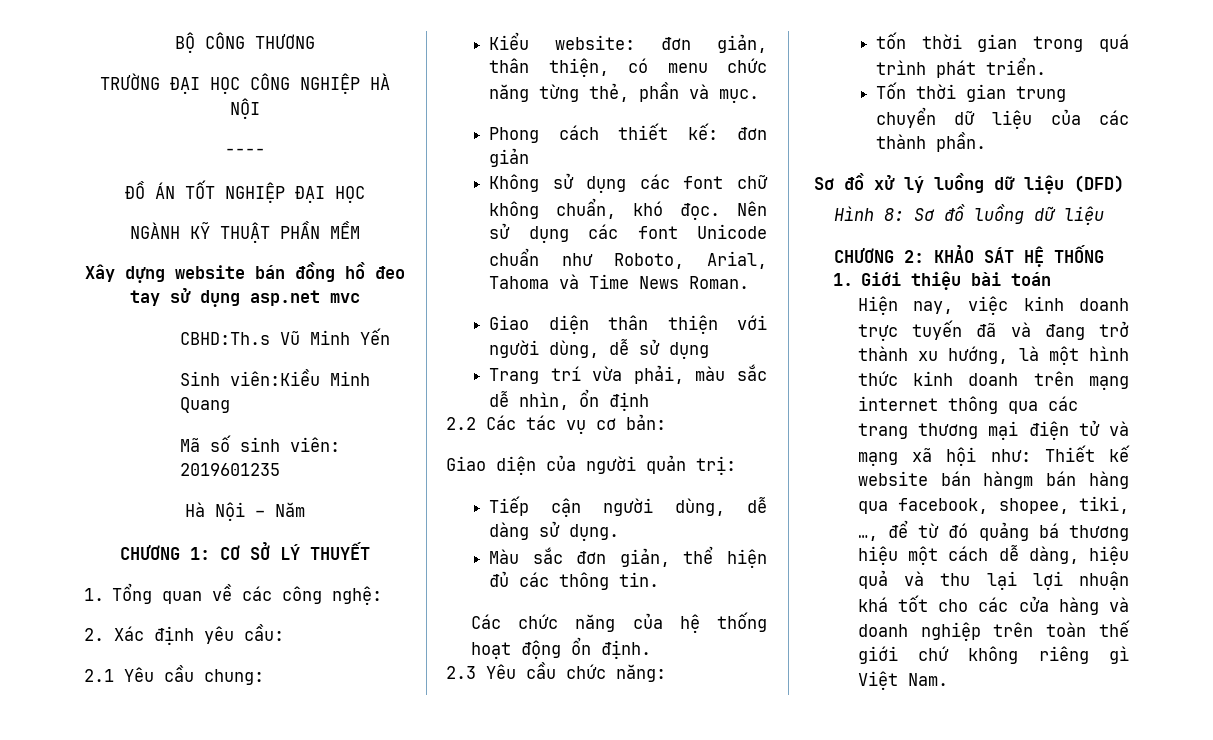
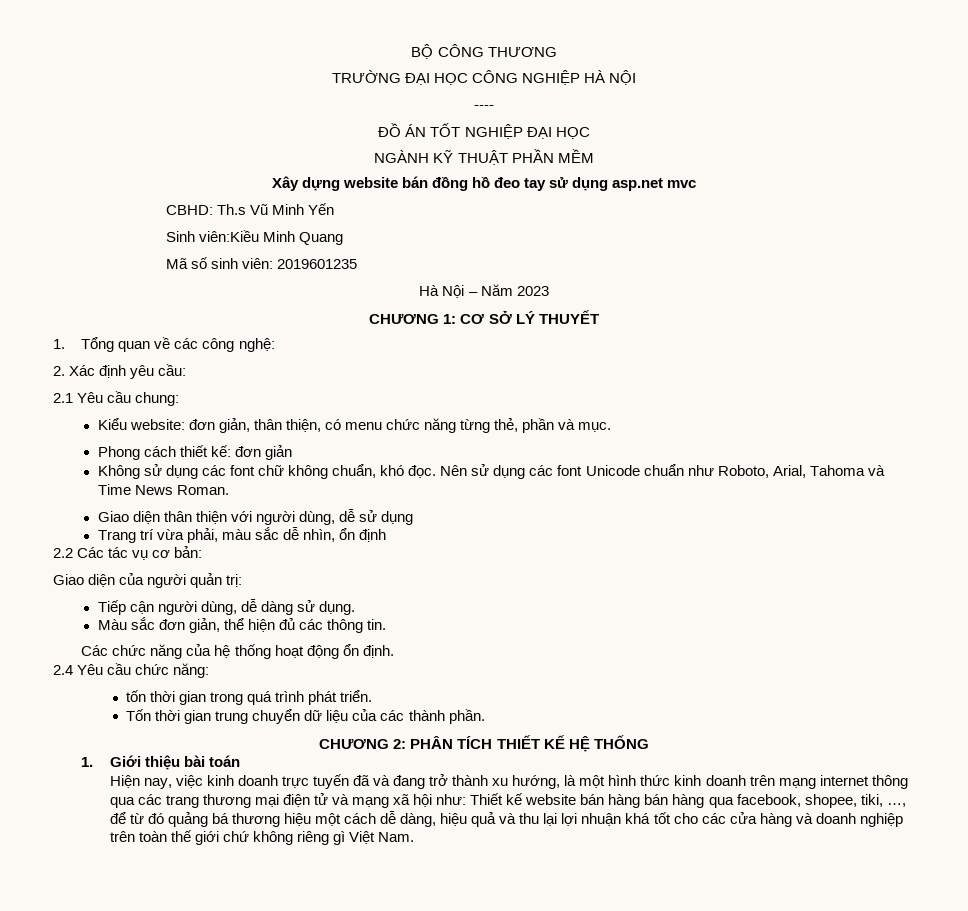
- CBHD:Th.s Vũ Minh Yến
+ CBHD: Th.s Vũ Minh Yến
- Hà Nội – Năm
+ Hà Nội – Năm 2023
- 2.3 Yêu cầu chức năng:
+ 2.4 Yêu cầu chức năng:
- Sơ đồ xử lý luồng dữ liệu (DFD)
- Hình 8: Sơ đồ luồng dữ liệu
- CHƯƠNG 2: KHẢO SÁT HỆ THỐNG
+ CHƯƠNG 2: PHÂN TÍCH THIẾT KẾ HỆ THỐNG
- Thiết kế website bán hàngm bán hàng qua facebook, shopee, tiki, …, để từ đó quảng bá thương hiệu một cách dễ dàng, hiệu quả và thu lại lợi nhuận khá tốt cho các cửa hàng và doanh nghiệp trên toàn thế giới chứ không riêng gì Việt Nam.
+ Thiết kế website bán hàng bán hàng qua facebook, shopee, tiki, …, để từ đó quảng bá thương hiệu một cách dễ dàng, hiệu quả và thu lại lợi nhuận khá tốt cho các cửa hàng và doanh nghiệp trên toàn thế giới chứ không riêng gì Việt Nam.

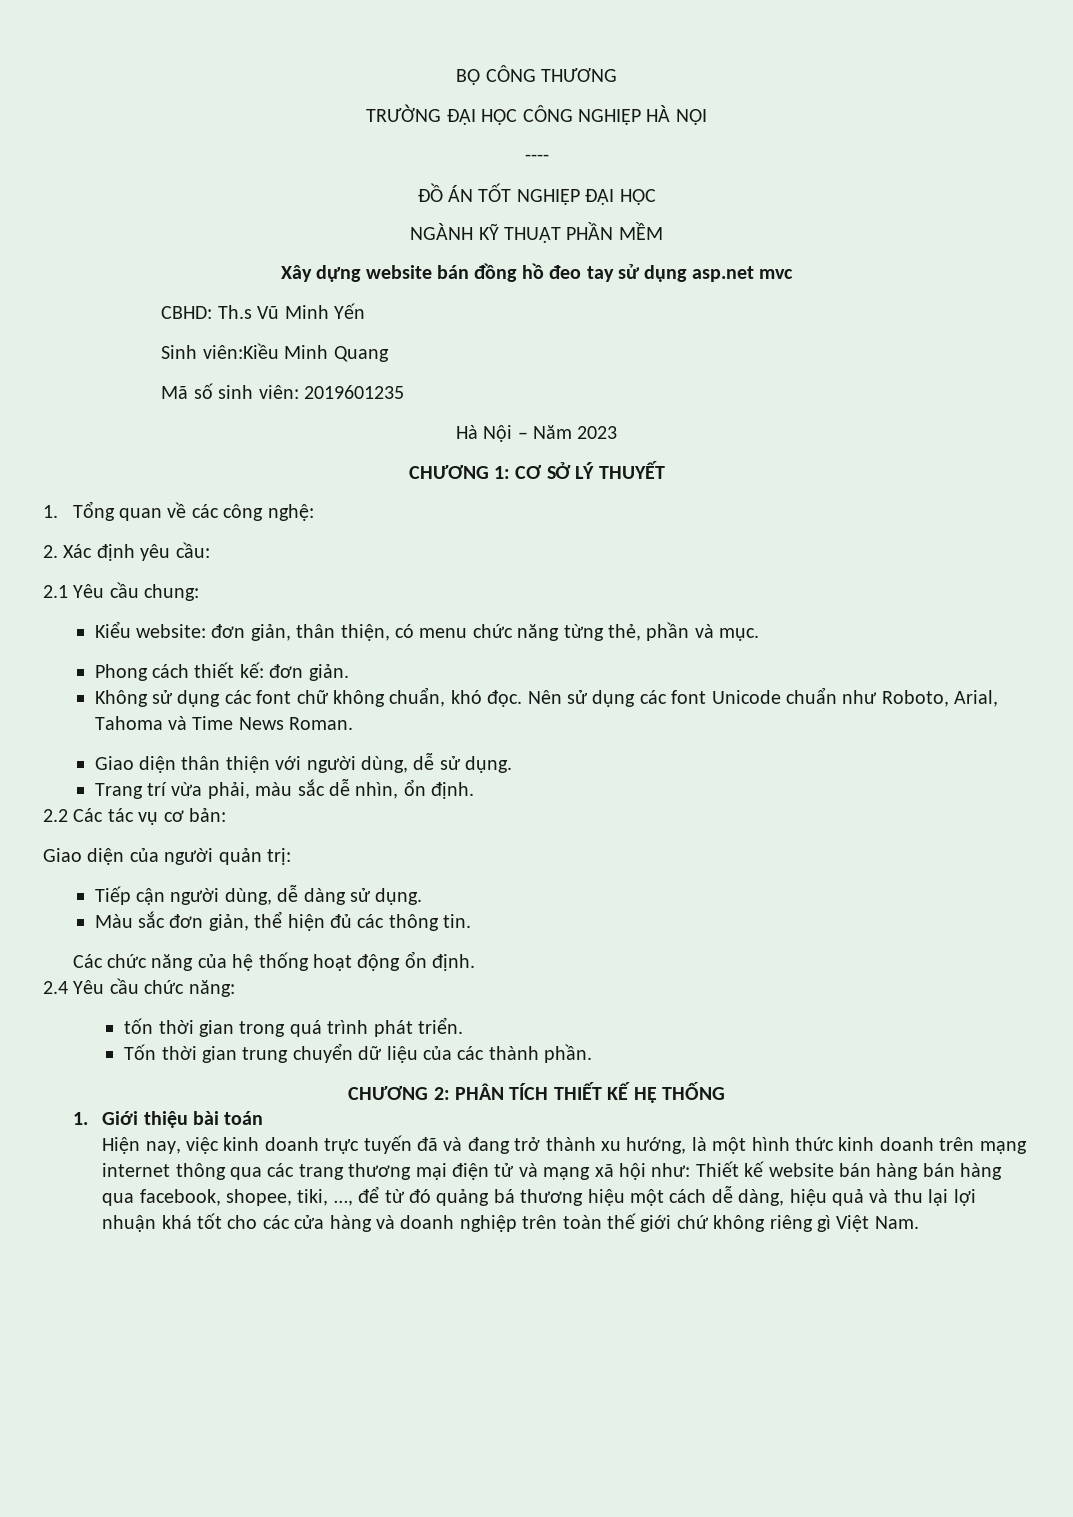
- Phong cách thiết kế: đơn giản
+ Phong cách thiết kế: đơn giản.
- Giao diện thân thiện với người dùng, dễ sử dụng
+ Giao diện thân thiện với người dùng, dễ sử dụng.
- Trang trí vừa phải, màu sắc dễ nhìn, ổn định
+ Trang trí vừa phải, màu sắc dễ nhìn, ổn định.

